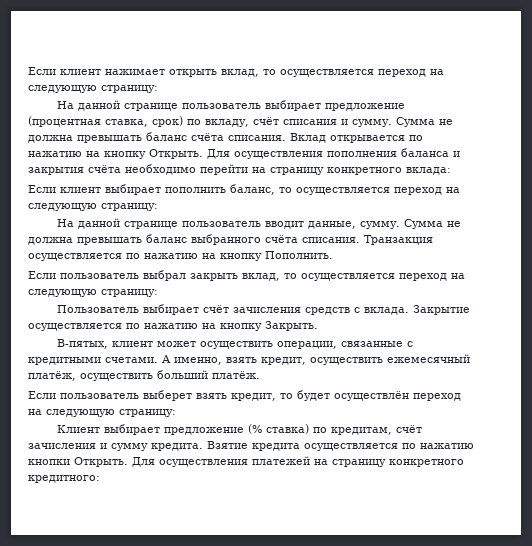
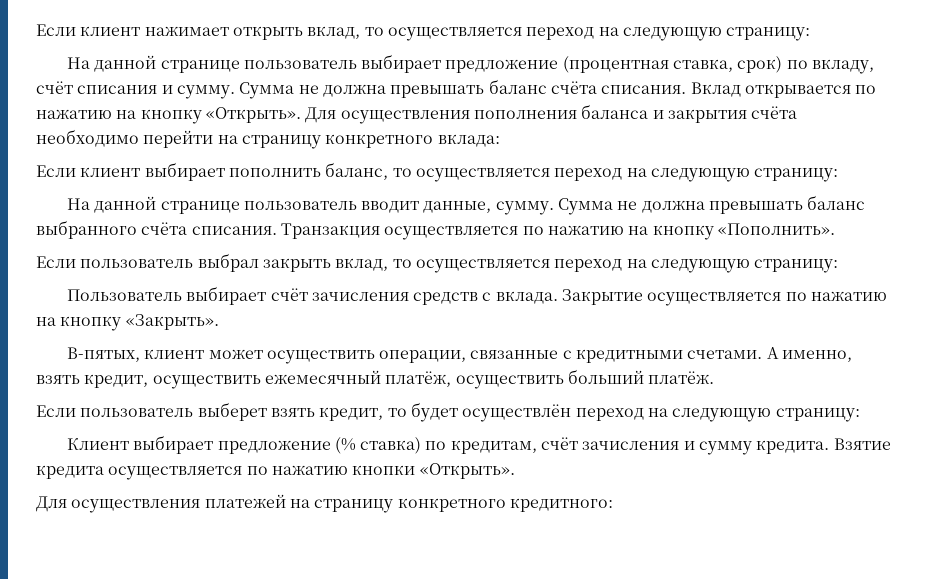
- Вклад открывается по нажатию на кнопку Открыть.
+ Вклад открывается по нажатию на кнопку «Открыть».
- Транзакция осуществляется по нажатию на кнопку Пополнить.
+ Транзакция осуществляется по нажатию на кнопку «Пополнить».
- Закрытие осуществляется по нажатию на кнопку Закрыть.
+ Закрытие осуществляется по нажатию на кнопку «Закрыть».
- Взятие кредита осуществляется по нажатию кнопки Открыть. Для осуществления платежей на страницу конкретного кредитного:
+ Взятие кредита осуществляется по нажатию кнопки «Открыть».
+ Для осуществления платежей на страницу конкретного кредитного:

